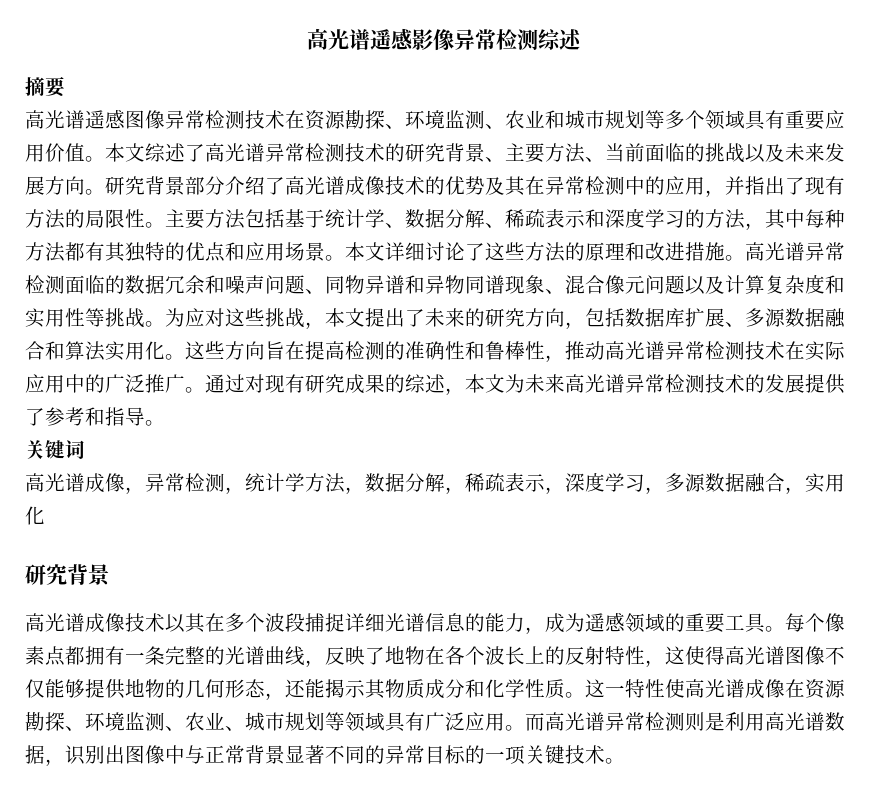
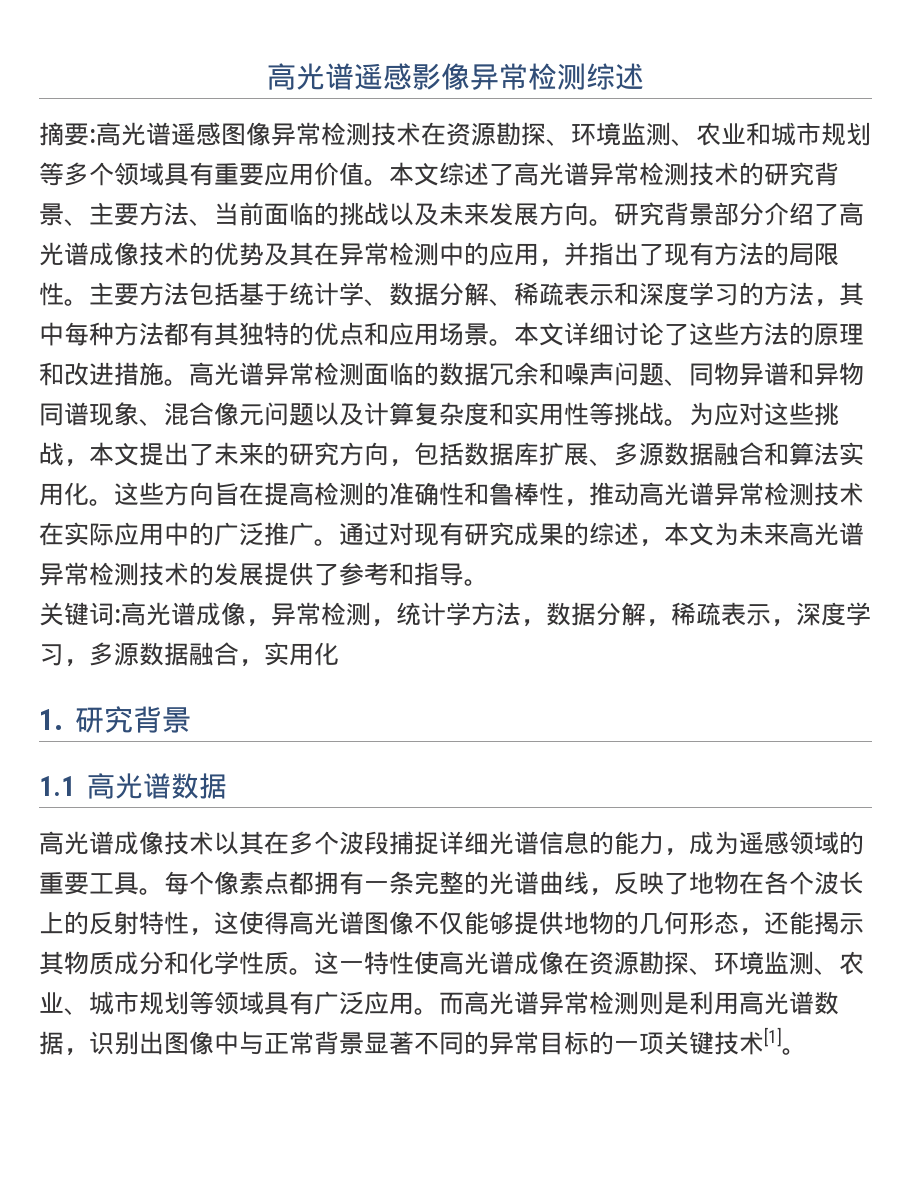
- 摘要
- 高光谱遥感图像异常检测技术在资源勘探、环境监测、农业和城市规划等多个领域具有重要应用价值。
+ 摘要:高光谱遥感图像异常检测技术在资源勘探、环境监测、农业和城市规划等多个领域具有重要应用价值。
- 关键词
- 高光谱成像，异常检测，统计学方法，数据分解，稀疏表示，深度学习，多源数据融合，实用化
- 研究背景
+ 关键词:高光谱成像，异常检测，统计学方法，数据分解，稀疏表示，深度学习，多源数据融合，实用化
+ 1.研究背景
+ 1.1高光谱数据
- 而高光谱异常检测则是利用高光谱数据，识别出图像中与正常背景显著不同的异常目标的一项关键技术。
+ 而高光谱异常检测则是利用高光谱数据，识别出图像中与正常背景显著不同的异常目标的一项关键技术[1]。

